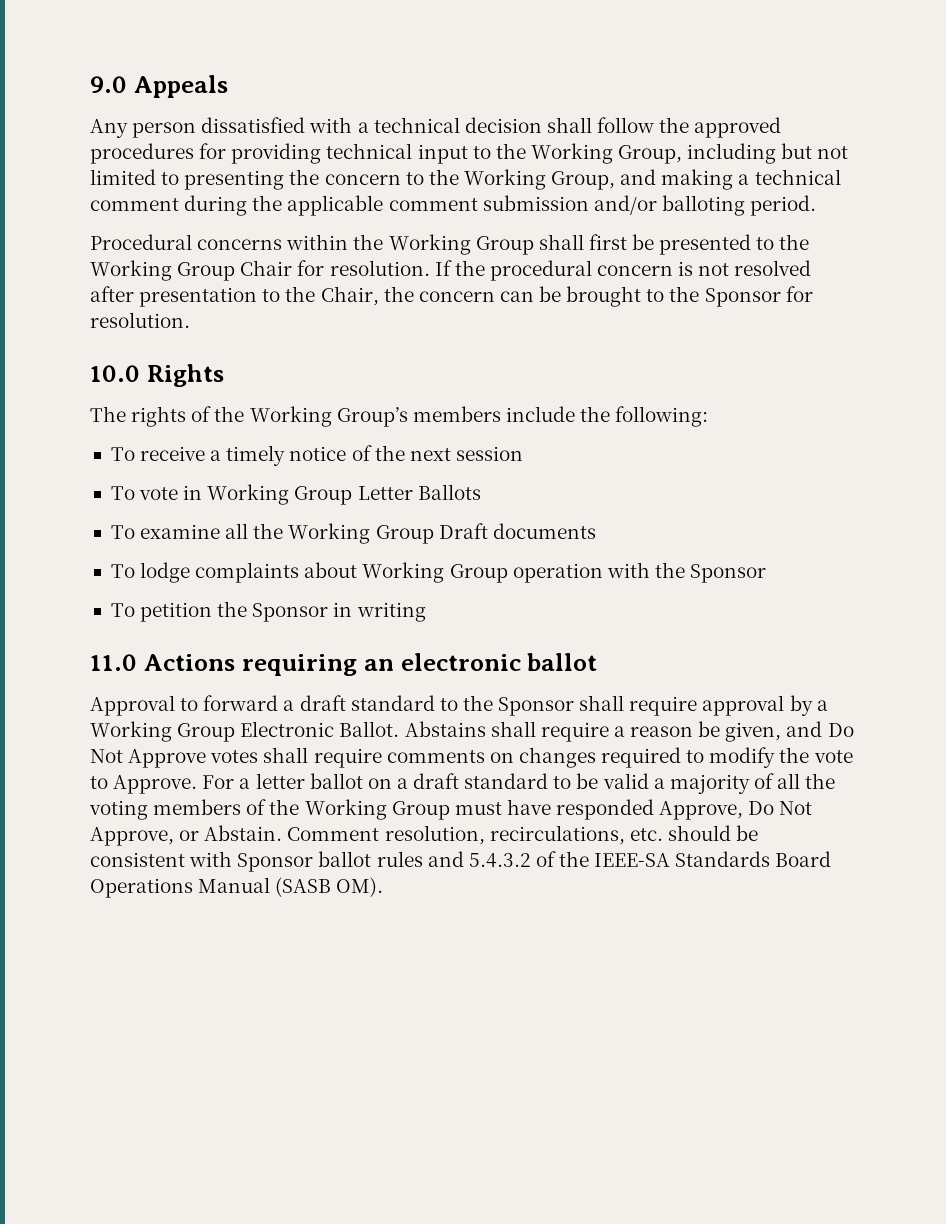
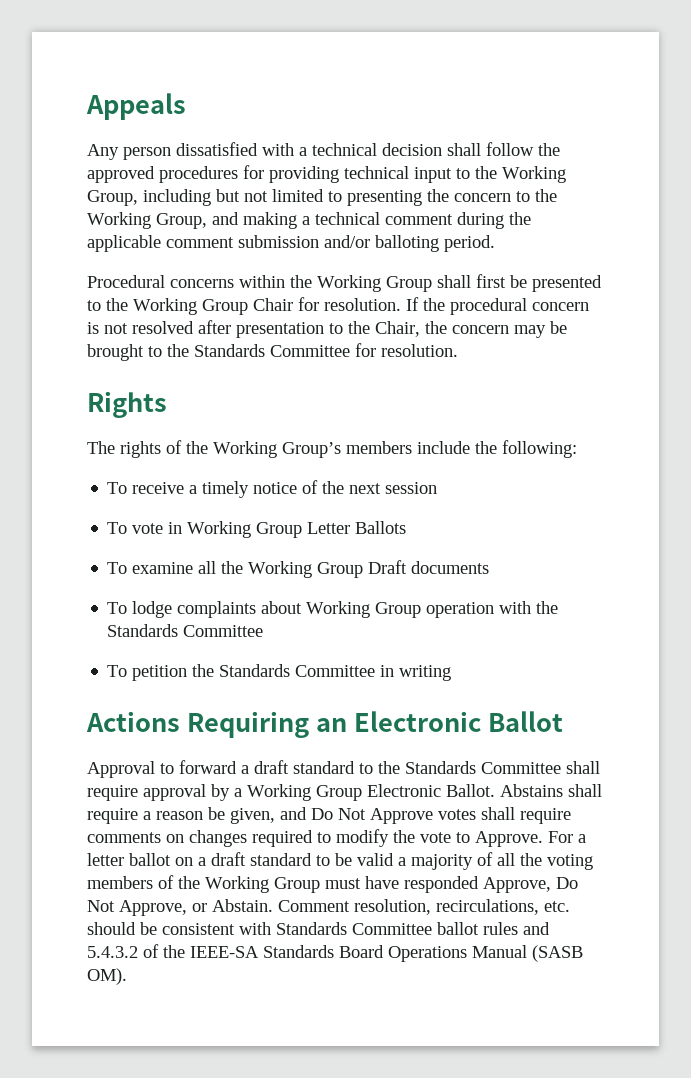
- 9.0 Appeals
+ Appeals
- If the procedural concern is not resolved after presentation to the Chair, the concern can be brought to the Sponsor for resolution.
+ If the procedural concern is not resolved after presentation to the Chair, the concern may be brought to the Standards Committee for resolution.
- 10.0 Rights
+ Rights
- To lodge complaints about Working Group operation with the Sponsor
+ To lodge complaints about Working Group operation with the Standards Committee
- To petition the Sponsor in writing
+ To petition the Standards Committee in writing
- 11.0 Actions requiring an electronic ballot
+ Actions Requiring an Electronic Ballot
- Approval to forward a draft standard to the Sponsor shall require approval by a Working Group Electronic Ballot.
+ Approval to forward a draft standard to the Standards Committee shall require approval by a Working Group Electronic Ballot.
- Comment resolution, recirculations, etc. should be consistent with Sponsor ballot rules and 5.4.3.2 of the IEEE-SA Standards Board Operations Manual (SASB OM).
+ Comment resolution, recirculations, etc. should be consistent with Standards Committee ballot rules and 5.4.3.2 of the IEEE-SA Standards Board Operations Manual (SASB OM).

